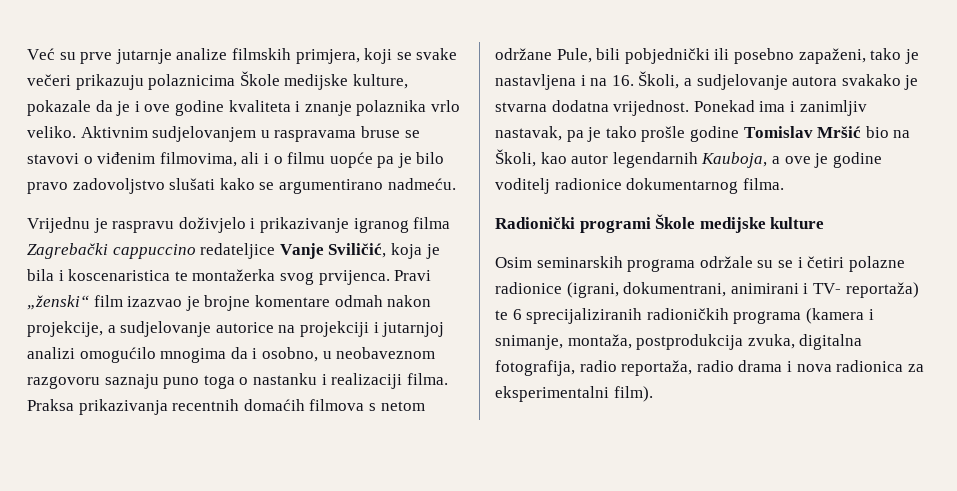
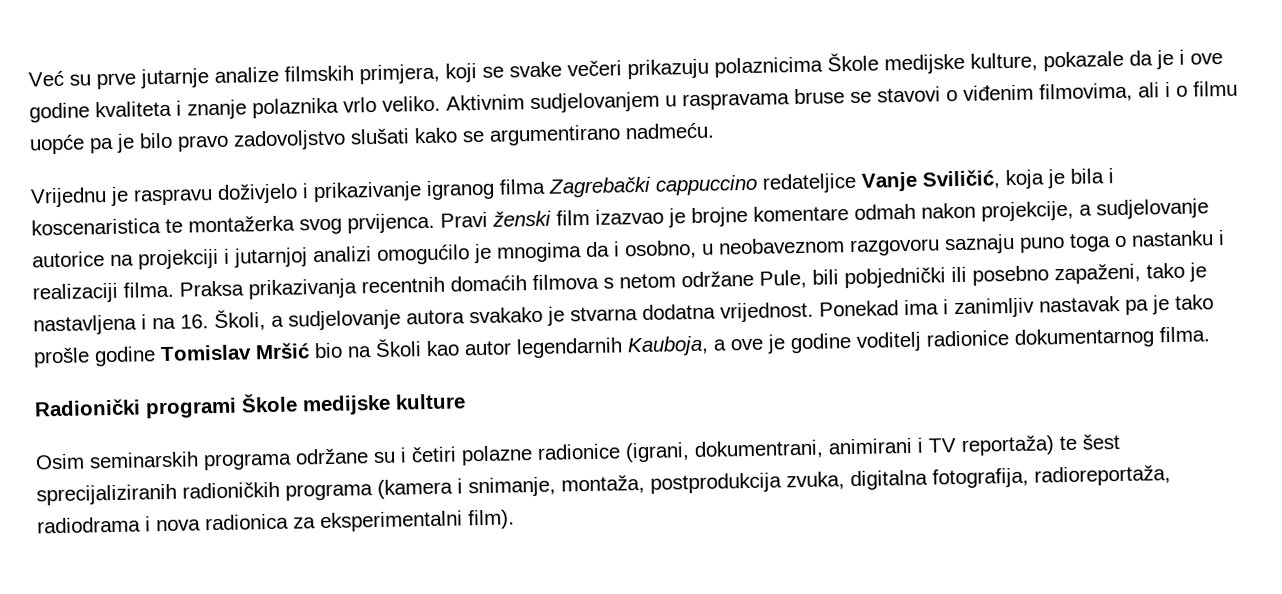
- Pravi „ženski“ film izazvao je brojne komentare odmah nakon projekcije, a sudjelovanje autorice na projekciji i jutarnjoj analizi omogućilo mnogima da i osobno, u neobaveznom razgovoru saznaju puno toga o nastanku i realizaciji filma.
+ Pravi ženski film izazvao je brojne komentare odmah nakon projekcije, a sudjelovanje autorice na projekciji i jutarnjoj analizi omogućilo je mnogima da i osobno, u neobaveznom razgovoru saznaju puno toga o nastanku i realizaciji filma.
- Ponekad ima i zanimljiv nastavak, pa je tako prošle godine Tomislav Mršić bio na Školi, kao autor legendarnih Kauboja, a ove je godine voditelj radionice dokumentarnog filma.
+ Ponekad ima i zanimljiv nastavak pa je tako prošle godine Tomislav Mršić bio na Školi kao autor legendarnih Kauboja, a ove je godine voditelj radionice dokumentarnog filma.
- Osim seminarskih programa održale su se i četiri polazne radionice (igrani, dokumentrani, animirani i TV- reportaža) te 6 sprecijaliziranih radioničkih programa (kamera i snimanje, montaža, postprodukcija zvuka, digitalna fotografija, radio reportaža, radio drama i nova radionica za eksperimentalni film).
+ Osim seminarskih programa održane su i četiri polazne radionice (igrani, dokumentrani, animirani i TV reportaža) te šest sprecijaliziranih radioničkih programa (kamera i snimanje, montaža, postprodukcija zvuka, digitalna fotografija, radioreportaža, radiodrama i nova radionica za eksperimentalni film).

